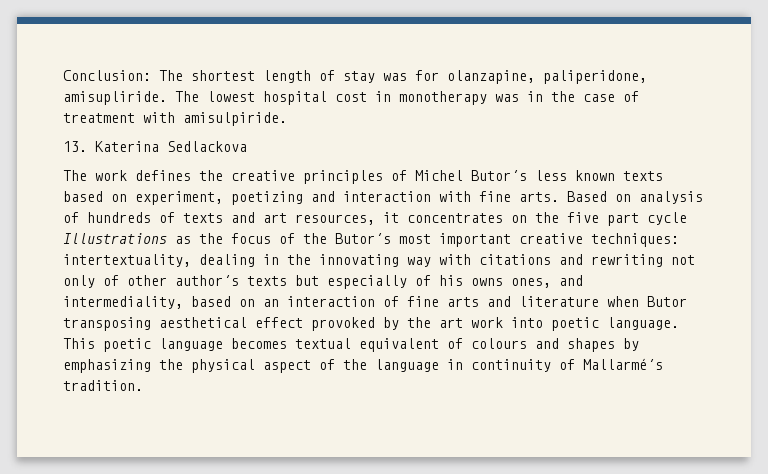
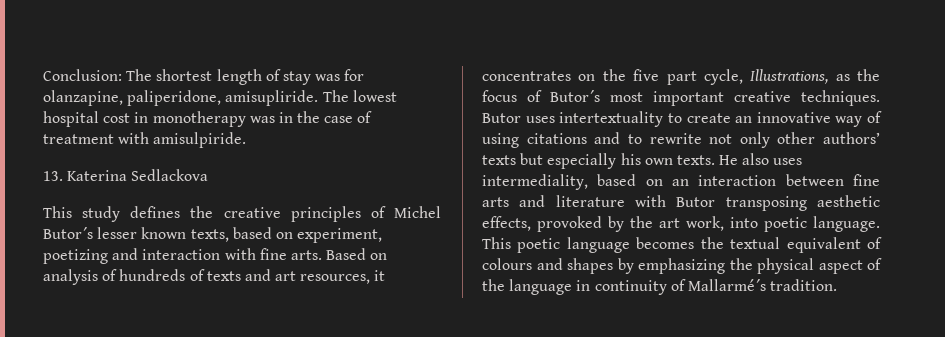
- The work defines the creative principles of Michel Butor´s less known texts based on experiment, poetizing and interaction with fine arts. Based on analysis of hundreds of texts and art resources, it concentrates on the five part cycle Illustrations as the focus of the Butor´s most important creative techniques: intertextuality, dealing in the innovating way with citations and rewriting not only of other author´s texts but especially of his owns ones, and intermediality, based on an interaction of fine arts and literature when Butor transposing aesthetical effect provoked by the art work into poetic language.
+ This study defines the creative principles of Michel Butor´s lesser known texts, based on experiment, poetizing and interaction with fine arts. Based on analysis of hundreds of texts and art resources, it concentrates on the five part cycle, Illustrations, as the focus of Butor´s most important creative techniques. Butor uses intertextuality to create an innovative way of using citations and to rewrite not only other authors’ texts but especially his own texts. He also uses intermediality, based on an interaction between fine arts and literature with Butor transposing aesthetic effects, provoked by the art work, into poetic language.
- This poetic language becomes textual equivalent of colours and shapes by emphasizing the physical aspect of the language in continuity of Mallarmé´s tradition.
+ This poetic language becomes the textual equivalent of colours and shapes by emphasizing the physical aspect of the language in continuity of Mallarmé´s tradition.

